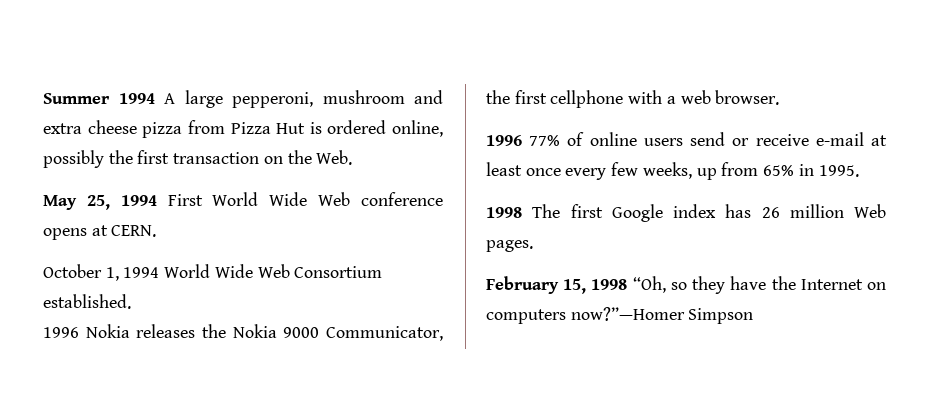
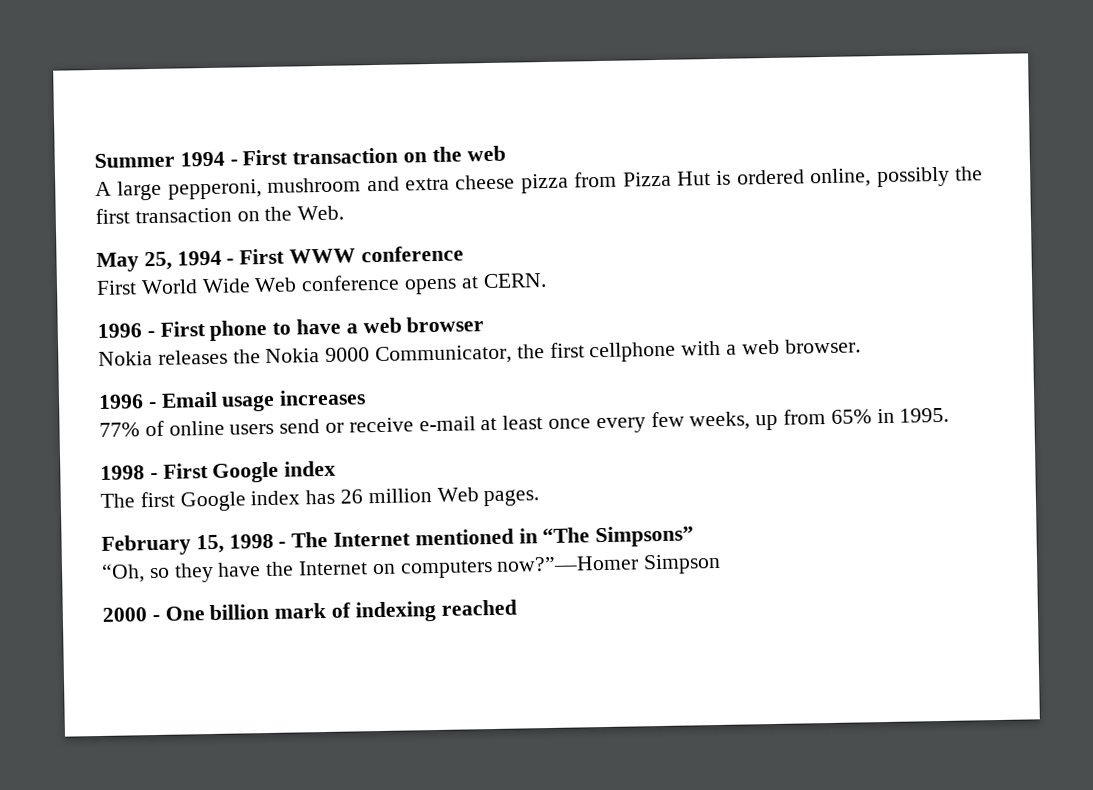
- Summer 1994 A large pepperoni, mushroom and extra cheese pizza from Pizza Hut is ordered online, possibly the first transaction on the Web.
+ Summer 1994 - First transaction on the web
+ A large pepperoni, mushroom and extra cheese pizza from Pizza Hut is ordered online, possibly the first transaction on the Web.
- May 25, 1994 First World Wide Web conference opens at CERN.
+ May 25, 1994 - First WWW conference
+ First World Wide Web conference opens at CERN.
- October 1, 1994 World Wide Web Consortium established.
- 1996 Nokia releases the Nokia 9000 Communicator, the first cellphone with a web browser.
+ 1996 - First phone to have a web browser
+ Nokia releases the Nokia 9000 Communicator, the first cellphone with a web browser.
- 1996 77% of online users send or receive e-mail at least once every few weeks, up from 65% in 1995.
+ 1996 - Email usage increases
+ 77% of online users send or receive e-mail at least once every few weeks, up from 65% in 1995.
- 1998 The first Google index has 26 million Web pages.
+ 1998 - First Google index
+ The first Google index has 26 million Web pages.
- February 15, 1998 “Oh, so they have the Internet on computers now?”—Homer Simpson
+ February 15, 1998 - The Internet mentioned in “The Simpsons”
+ “Oh, so they have the Internet on computers now?”—Homer Simpson
+ 2000 - One billion mark of indexing reached

